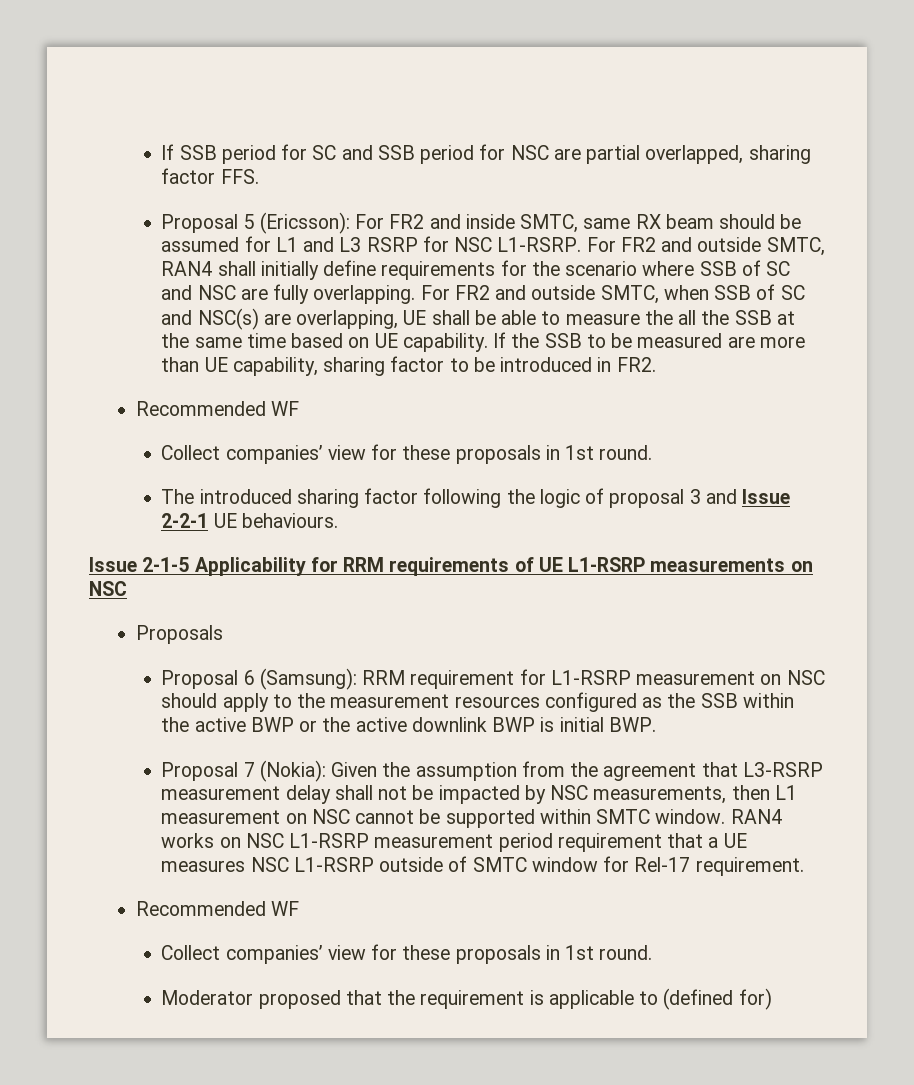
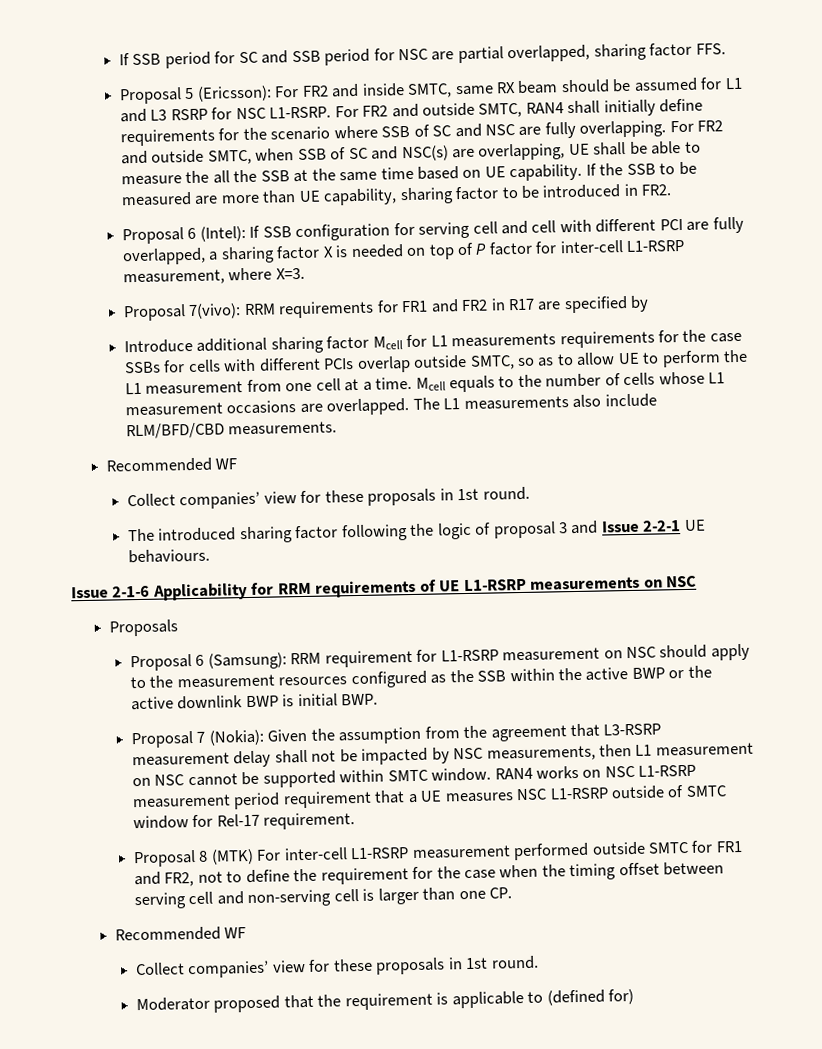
+ Proposal 6 (Intel): If SSB configuration for serving cell and cell with different PCI are fully overlapped, a sharing factor X is needed on top of P factor for inter-cell L1-RSRP measurement, where X=3.
+ Proposal 7(vivo): RRM requirements for FR1 and FR2 in R17 are specified by
+ Introduce additional sharing factor Mcell for L1 measurements requirements for the case SSBs for cells with different PCIs overlap outside SMTC, so as to allow UE to perform the L1 measurement from one cell at a time. Mcell equals to the number of cells whose L1 measurement occasions are overlapped. The L1 measurements also include RLM/BFD/CBD measurements.
- Issue 2-1-5 Applicability for RRM requirements of UE L1-RSRP measurements on NSC
+ Issue 2-1-6 Applicability for RRM requirements of UE L1-RSRP measurements on NSC
+ Proposal 8 (MTK) For inter-cell L1-RSRP measurement performed outside SMTC for FR1 and FR2, not to define the requirement for the case when the timing offset between serving cell and non-serving cell is larger than one CP.

